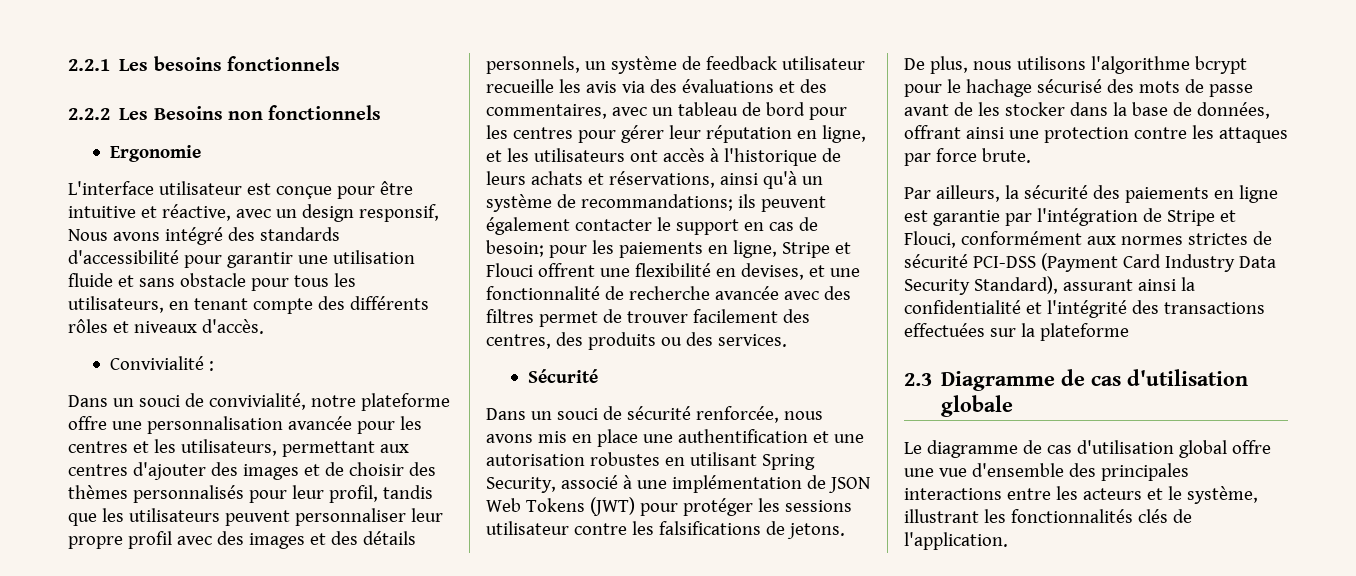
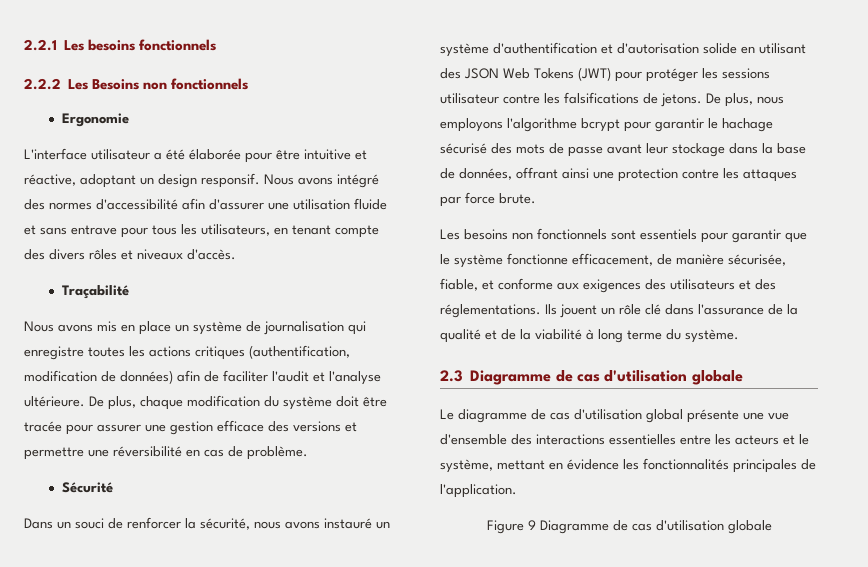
- L'interface utilisateur est conçue pour être intuitive et réactive, avec un design responsif, Nous avons intégré des standards d'accessibilité pour garantir une utilisation fluide et sans obstacle pour tous les utilisateurs, en tenant compte des différents rôles et niveaux d'accès.
+ L'interface utilisateur a été élaborée pour être intuitive et réactive, adoptant un design responsif. Nous avons intégré des normes d'accessibilité afin d'assurer une utilisation fluide et sans entrave pour tous les utilisateurs, en tenant compte des divers rôles et niveaux d'accès.
- Convivialité :
- Dans un souci de convivialité, notre plateforme offre une personnalisation avancée pour les centres et les utilisateurs, permettant aux centres d'ajouter des images et de choisir des thèmes personnalisés pour leur profil, tandis que les utilisateurs peuvent personnaliser leur propre profil avec des images et des détails personnels, un système de feedback utilisateur recueille les avis via des évaluations et des commentaires, avec un tableau de bord pour les centres pour gérer leur réputation en ligne, et les utilisateurs ont accès à l'historique de leurs achats et réservations, ainsi qu'à un système de recommandations; ils peuvent également contacter le support en cas de besoin; pour les paiements en ligne, Stripe et Flouci offrent une flexibilité en devises, et une fonctionnalité de recherche avancée avec des filtres permet de trouver facilement des centres, des produits ou des services.
+ Traçabilité
+ Nous avons mis en place un système de journalisation qui enregistre toutes les actions critiques (authentification, modification de données) afin de faciliter l'audit et l'analyse ultérieure. De plus, chaque modification du système doit être tracée pour assurer une gestion efficace des versions et permettre une réversibilité en cas de problème.
- Dans un souci de sécurité renforcée, nous avons mis en place une authentification et une autorisation robustes en utilisant Spring Security, associé à une implémentation de JSON Web Tokens (JWT) pour protéger les sessions utilisateur contre les falsifications de jetons.
+ Dans un souci de renforcer la sécurité, nous avons instauré un système d'authentification et d'autorisation solide en utilisant des JSON Web Tokens (JWT) pour protéger les sessions utilisateur contre les falsifications de jetons.
- De plus, nous utilisons l'algorithme bcrypt pour le hachage sécurisé des mots de passe avant de les stocker dans la base de données, offrant ainsi une protection contre les attaques par force brute.
+ De plus, nous employons l'algorithme bcrypt pour garantir le hachage sécurisé des mots de passe avant leur stockage dans la base de données, offrant ainsi une protection contre les attaques par force brute.
- Par ailleurs, la sécurité des paiements en ligne est garantie par l'intégration de Stripe et Flouci, conformément aux normes strictes de sécurité PCI-DSS (Payment Card Industry Data Security Standard), assurant ainsi la confidentialité et l'intégrité des transactions effectuées sur la plateforme
+ Les besoins non fonctionnels sont essentiels pour garantir que le système fonctionne efficacement, de manière sécurisée, fiable, et conforme aux exigences des utilisateurs et des réglementations. Ils jouent un rôle clé dans l'assurance de la qualité et de la viabilité à long terme du système.
- Le diagramme de cas d'utilisation global offre une vue d'ensemble des principales interactions entre les acteurs et le système, illustrant les fonctionnalités clés de l'application.
+ Le diagramme de cas d'utilisation global présente une vue d'ensemble des interactions essentielles entre les acteurs et le système, mettant en évidence les fonctionnalités principales de l'application.
+ Figure 9 Diagramme de cas d'utilisation globale

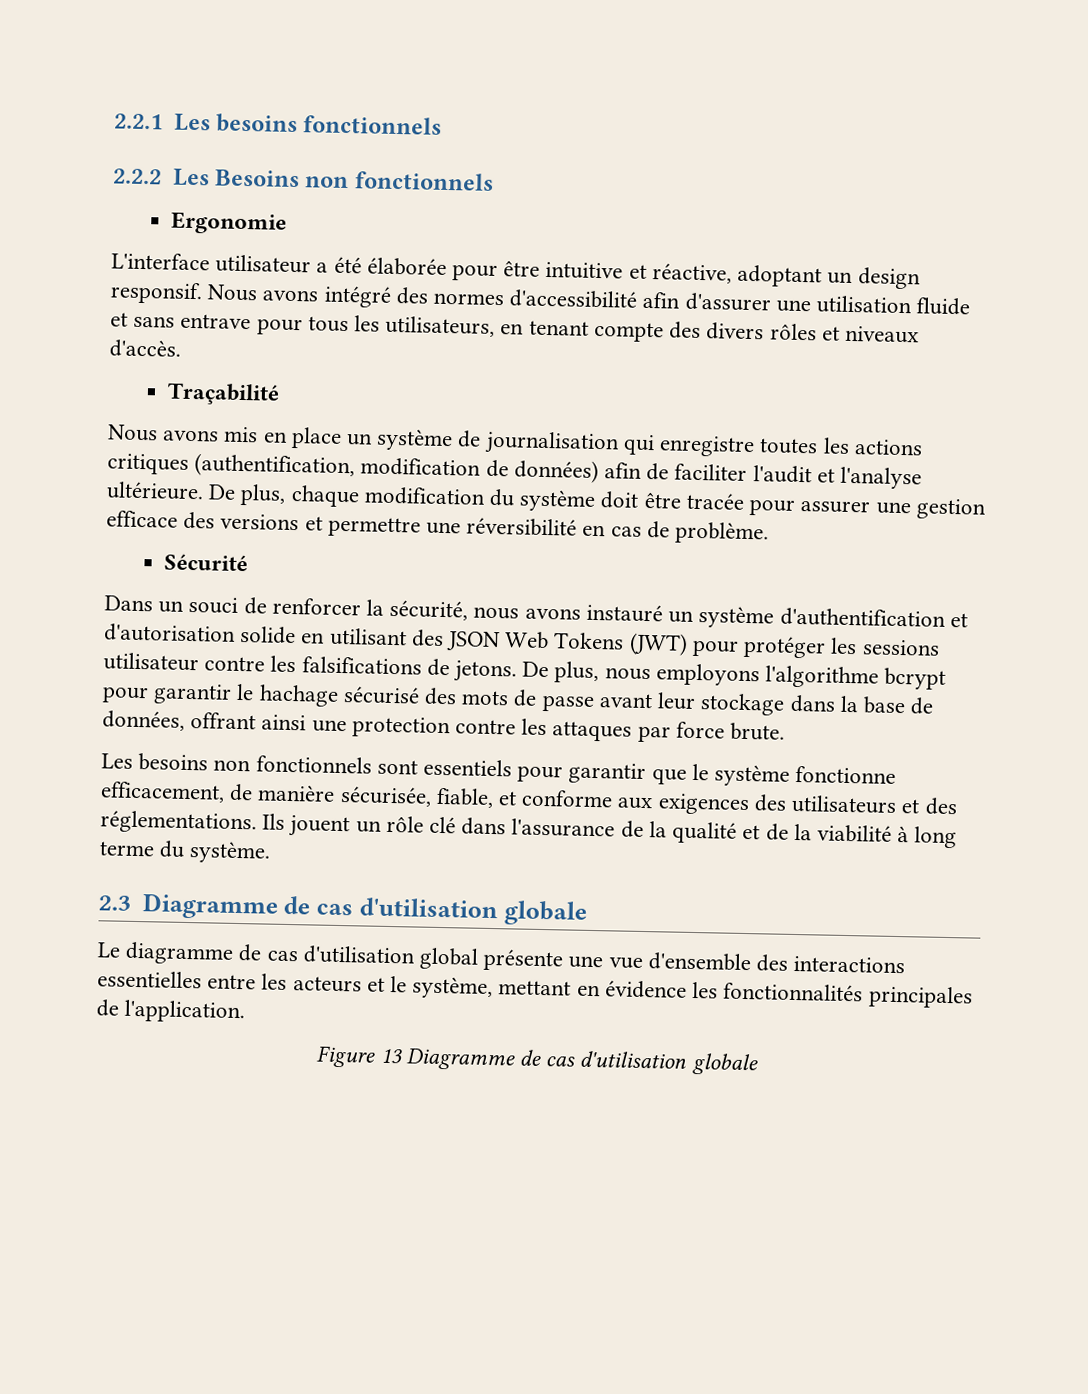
- Figure 9 Diagramme de cas d'utilisation globale
+ Figure 13 Diagramme de cas d'utilisation globale

